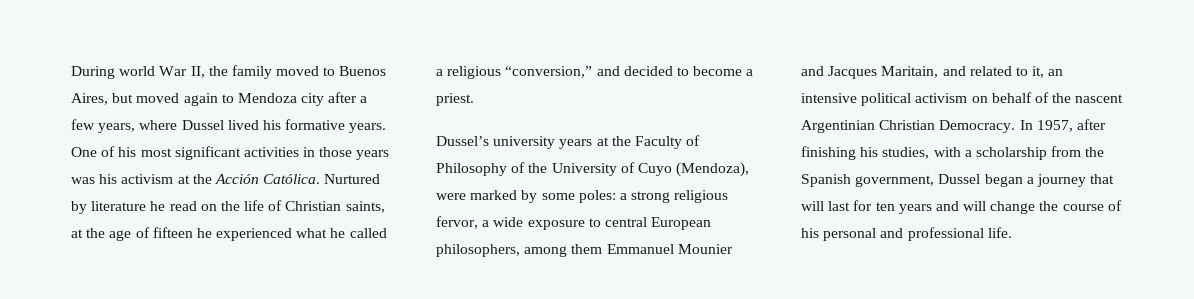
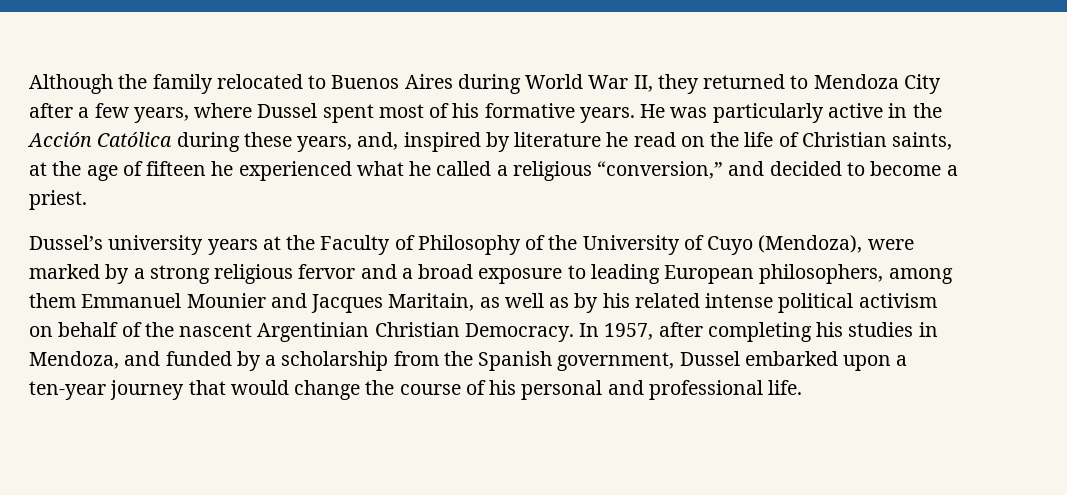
- During world War II, the family moved to Buenos Aires, but moved again to Mendoza city after a few years, where Dussel lived his formative years. One of his most significant activities in those years was his activism at the Acción Católica. Nurtured by literature he read on the life of Christian saints, at the age of fifteen he experienced what he called a religious “conversion,” and decided to become a priest.
+ Although the family relocated to Buenos Aires during World War II, they returned to Mendoza City after a few years, where Dussel spent most of his formative years. He was particularly active in the Acción Católica during these years, and, inspired by literature he read on the life of Christian saints, at the age of fifteen he experienced what he called a religious “conversion,” and decided to become a priest.
- Dussel’s university years at the Faculty of Philosophy of the University of Cuyo (Mendoza), were marked by some poles: a strong religious fervor, a wide exposure to central European philosophers, among them Emmanuel Mounier and Jacques Maritain, and related to it, an intensive political activism on behalf of the nascent Argentinian Christian Democracy.
+ Dussel’s university years at the Faculty of Philosophy of the University of Cuyo (Mendoza), were marked by a strong religious fervor and a broad exposure to leading European philosophers, among them Emmanuel Mounier and Jacques Maritain, as well as by his related intense political activism on behalf of the nascent Argentinian Christian Democracy.
- In 1957, after finishing his studies, with a scholarship from the Spanish government, Dussel began a journey that will last for ten years and will change the course of his personal and professional life.
+ In 1957, after completing his studies in Mendoza, and funded by a scholarship from the Spanish government, Dussel embarked upon a ten-year journey that would change the course of his personal and professional life.

